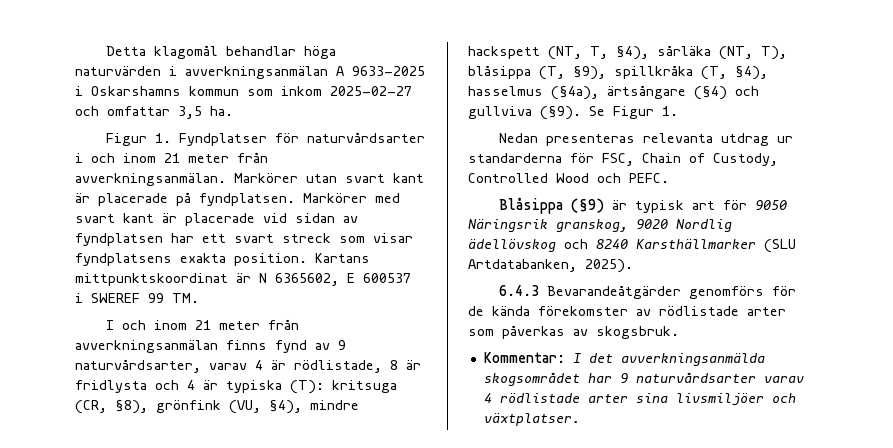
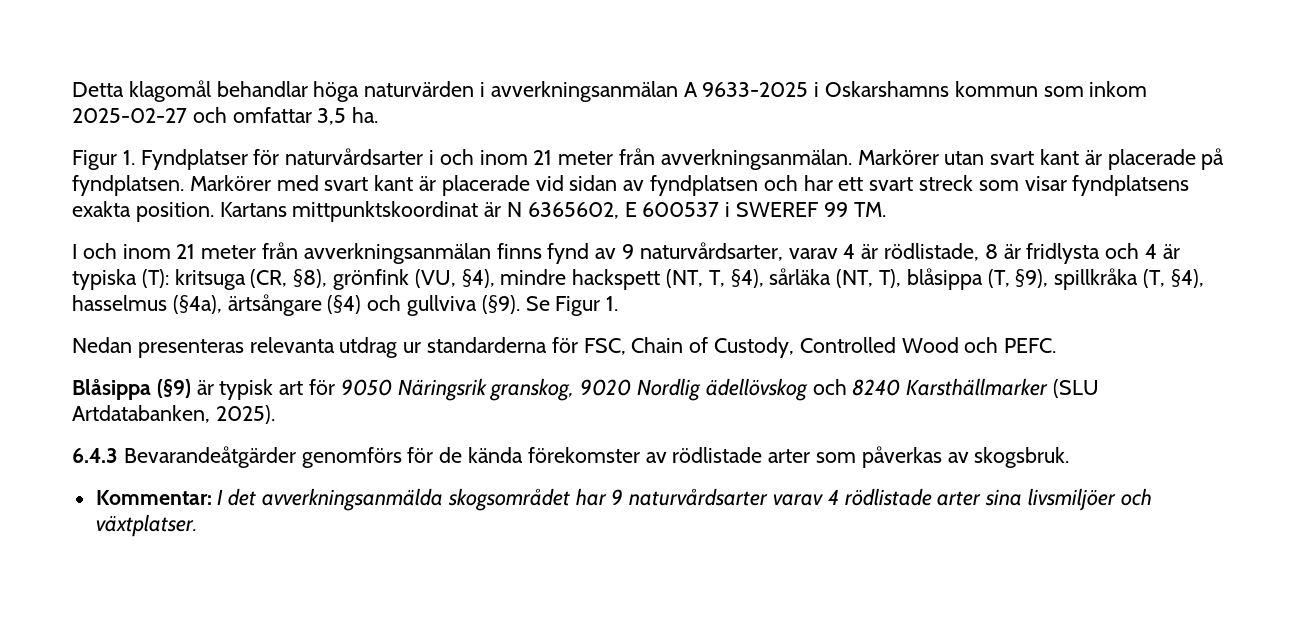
- Markörer med svart kant är placerade vid sidan av fyndplatsen har ett svart streck som visar fyndplatsens exakta position.
+ Markörer med svart kant är placerade vid sidan av fyndplatsen och har ett svart streck som visar fyndplatsens exakta position.

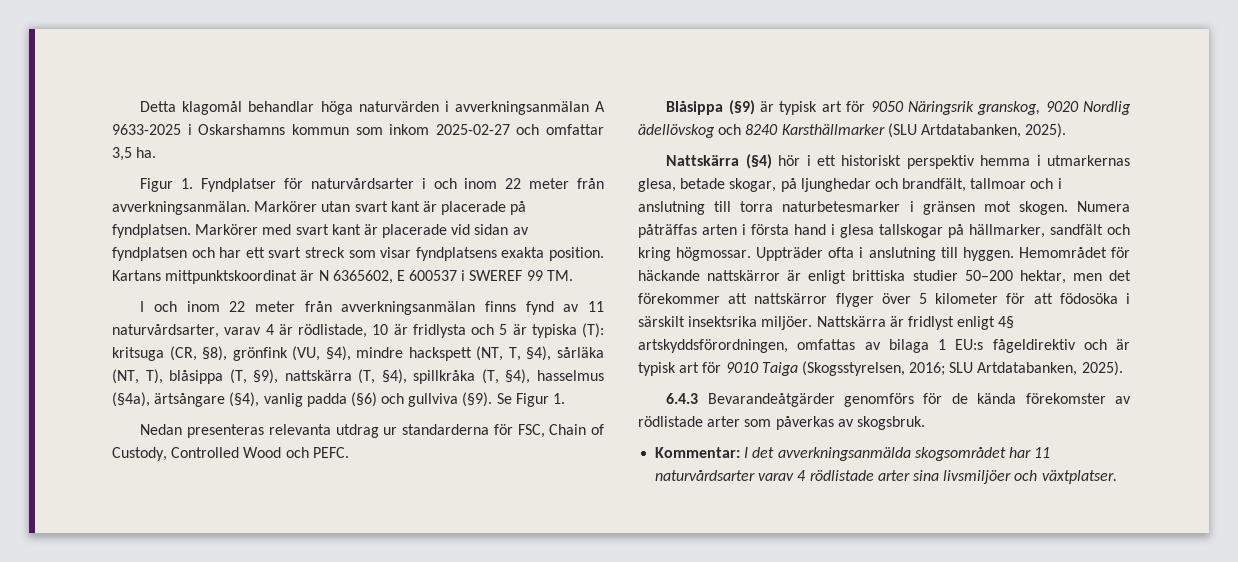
- Figur 1. Fyndplatser för naturvårdsarter i och inom 21 meter från avverkningsanmälan.
+ Figur 1. Fyndplatser för naturvårdsarter i och inom 22 meter från avverkningsanmälan.
- I och inom 21 meter från avverkningsanmälan finns fynd av 9 naturvårdsarter, varav 4 är rödlistade, 8 är fridlysta och 4 är typiska (T): kritsuga (CR, §8), grönfink (VU, §4), mindre hackspett (NT, T, §4), sårläka (NT, T), blåsippa (T, §9), spillkråka (T, §4), hasselmus (§4a), ärtsångare (§4) och gullviva (§9).
+ I och inom 22 meter från avverkningsanmälan finns fynd av 11 naturvårdsarter, varav 4 är rödlistade, 10 är fridlysta och 5 är typiska (T): kritsuga (CR, §8), grönfink (VU, §4), mindre hackspett (NT, T, §4), sårläka (NT, T), blåsippa (T, §9), nattskärra (T, §4), spillkråka (T, §4), hasselmus (§4a), ärtsångare (§4), vanlig padda (§6) och gullviva (§9).
+ Nattskärra (§4) hör i ett historiskt perspektiv hemma i utmarkernas glesa, betade skogar, på ljunghedar och brandfält, tallmoar och i anslutning till torra naturbetesmarker i gränsen mot skogen. Numera påträffas arten i första hand i glesa tallskogar på hällmarker, sandfält och kring högmossar. Uppträder ofta i anslutning till hyggen. Hemområdet för häckande nattskärror är enligt brittiska studier 50–200 hektar, men det förekommer att nattskärror flyger över 5 kilometer för att födosöka i särskilt insektsrika miljöer. Nattskärra är fridlyst enligt 4§ artskyddsförordningen, omfattas av bilaga 1 EU:s fågeldirektiv och är typisk art för 9010 Taiga (Skogsstyrelsen, 2016; SLU Artdatabanken, 2025).
- Kommentar: I det avverkningsanmälda skogsområdet har 9 naturvårdsarter varav 4 rödlistade arter sina livsmiljöer och växtplatser.
+ Kommentar: I det avverkningsanmälda skogsområdet har 11 naturvårdsarter varav 4 rödlistade arter sina livsmiljöer och växtplatser.

